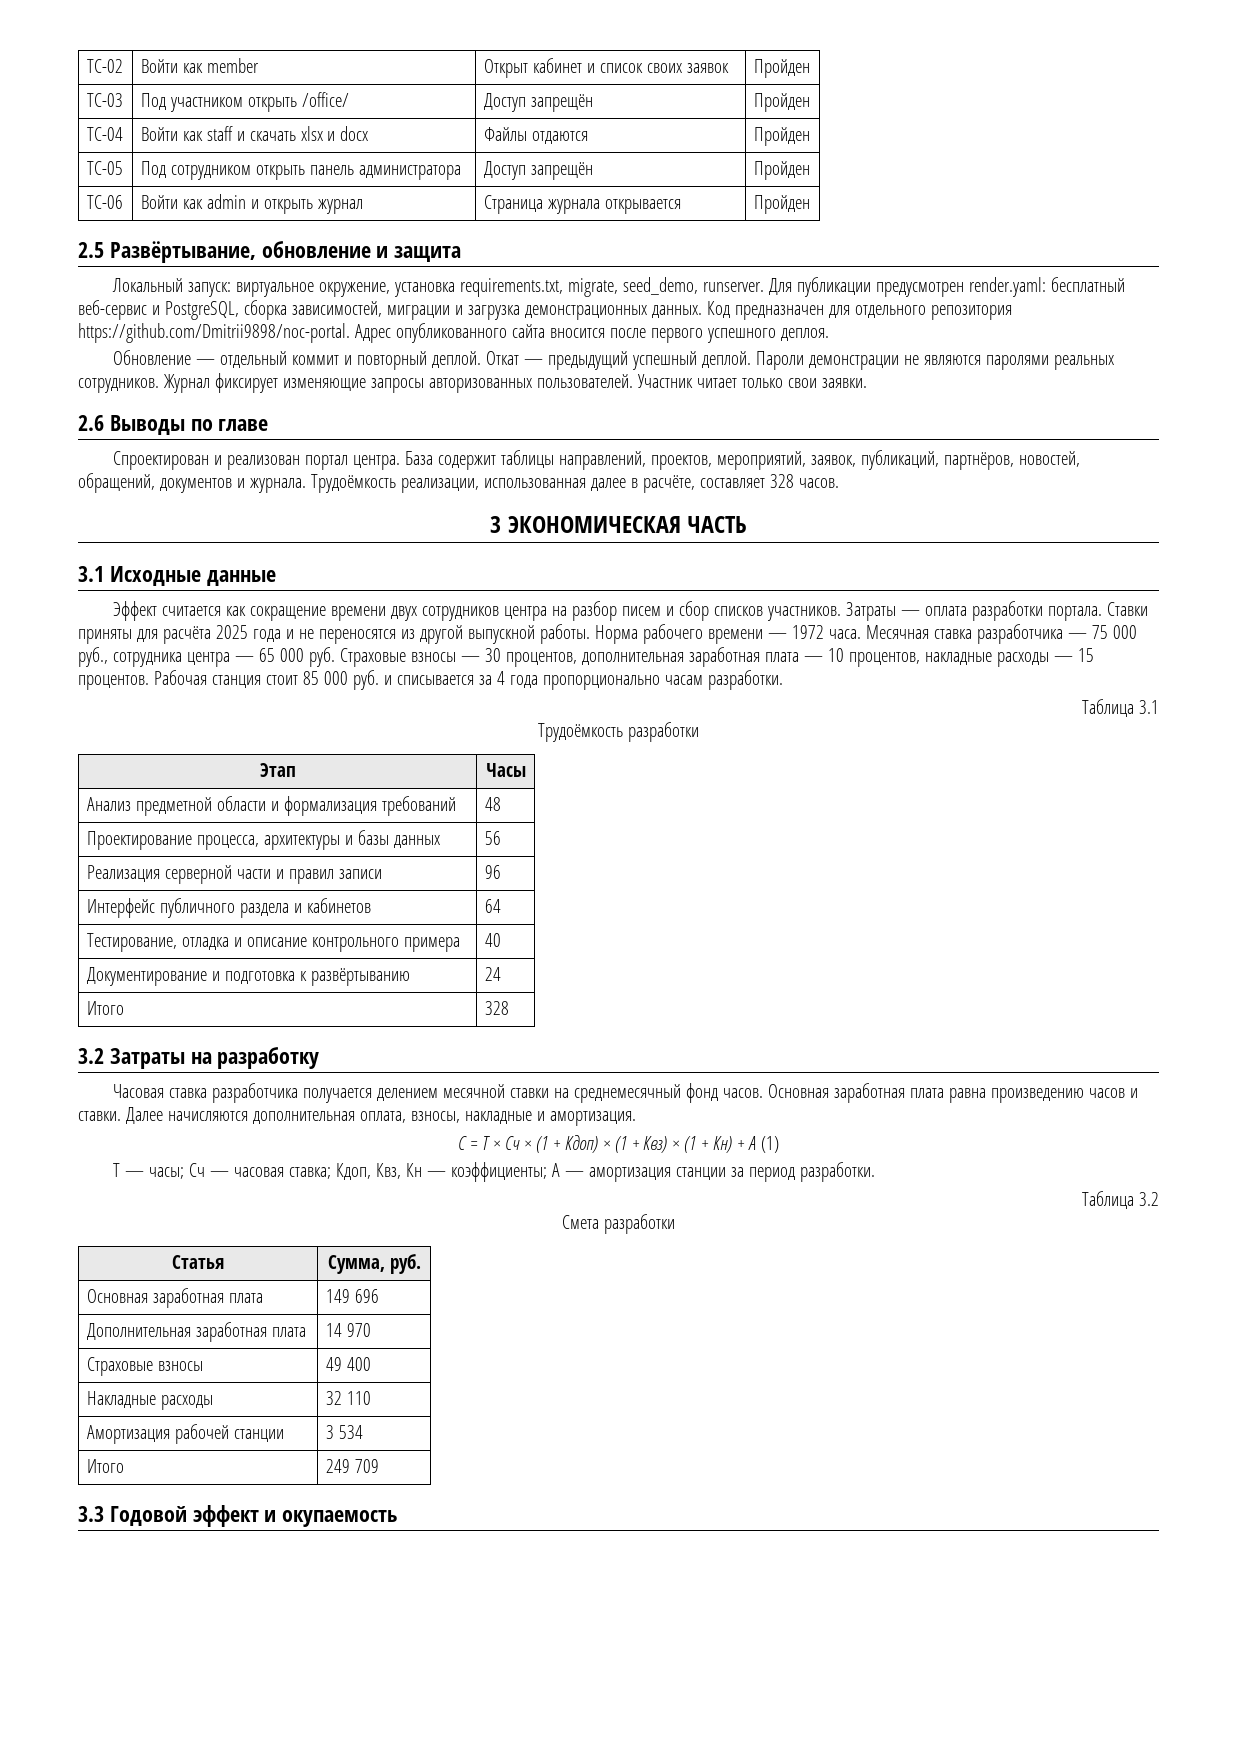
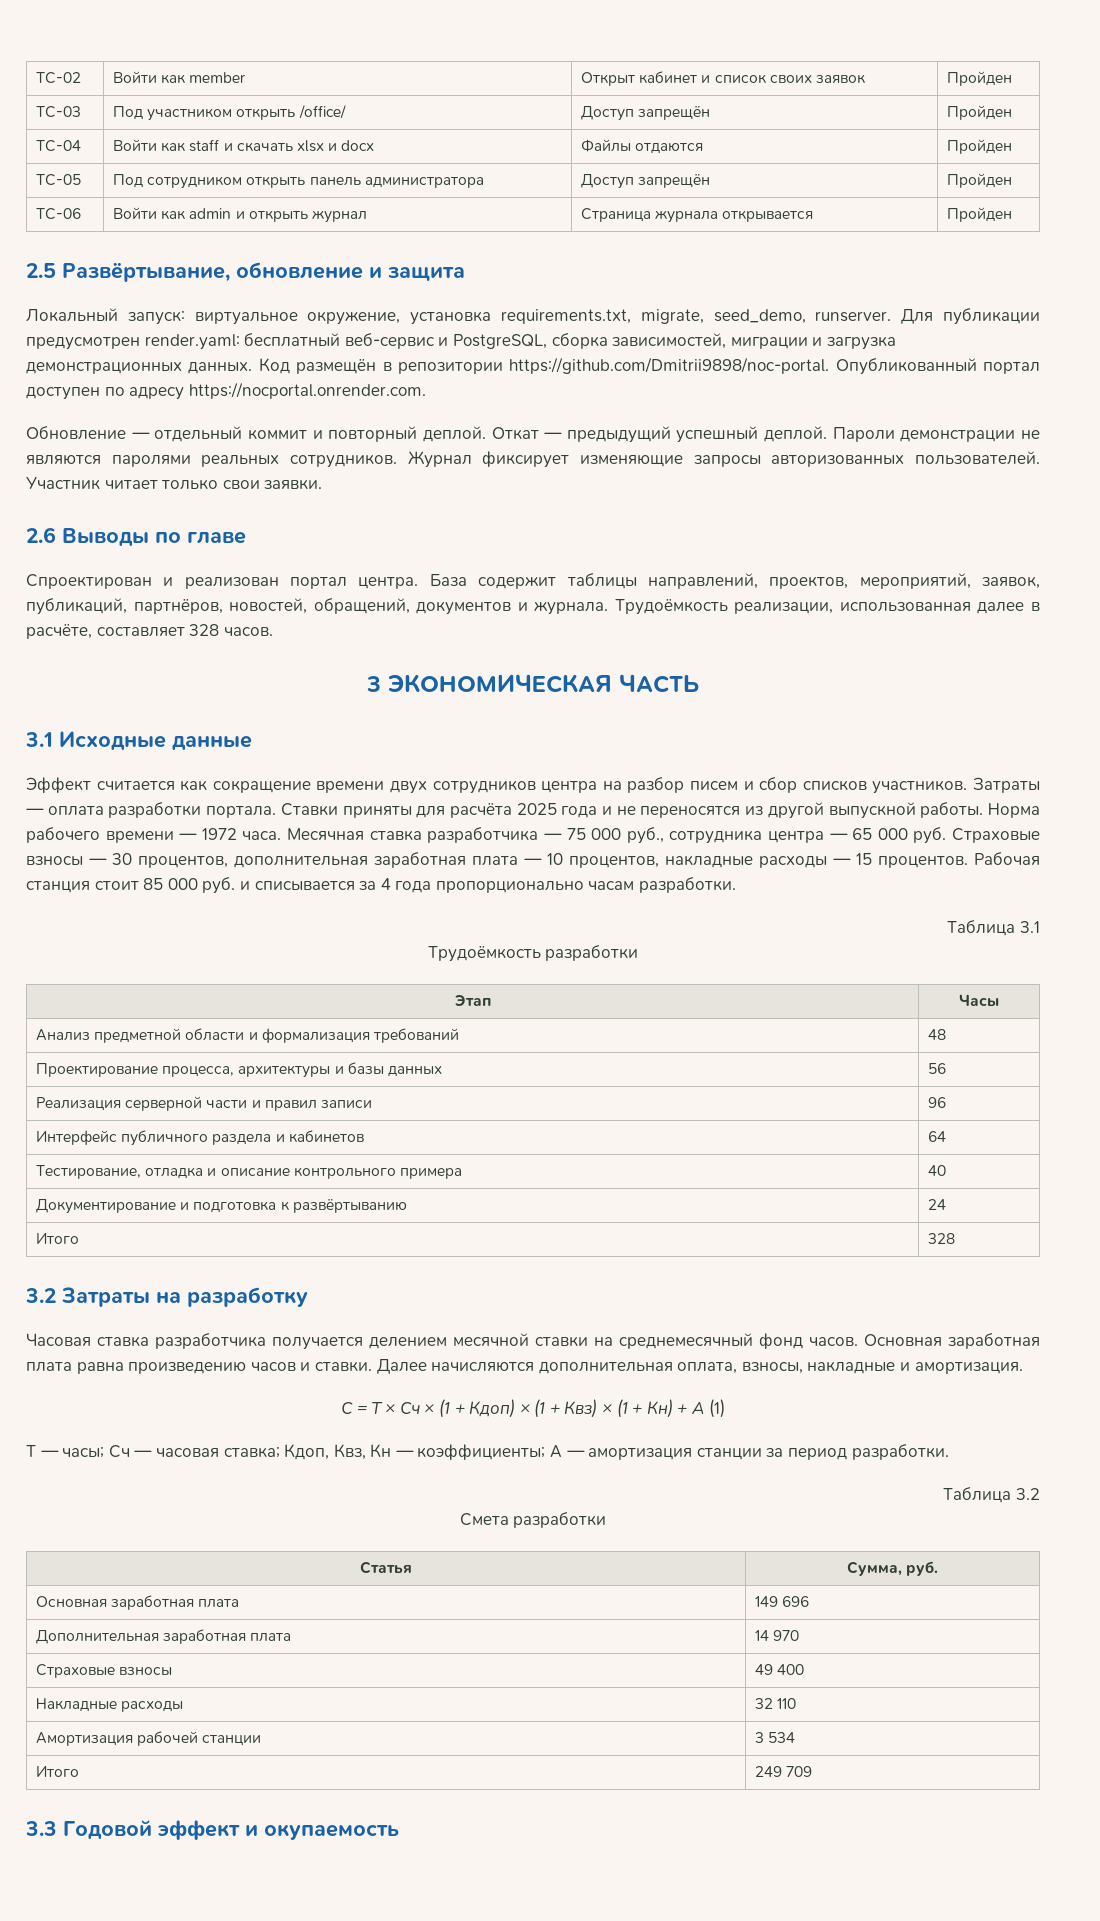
- Код предназначен для отдельного репозитория https://github.com/Dmitrii9898/noc-portal. Адрес опубликованного сайта вносится после первого успешного деплоя.
+ Код размещён в репозитории https://github.com/Dmitrii9898/noc-portal. Опубликованный портал доступен по адресу https://nocportal.onrender.com.

